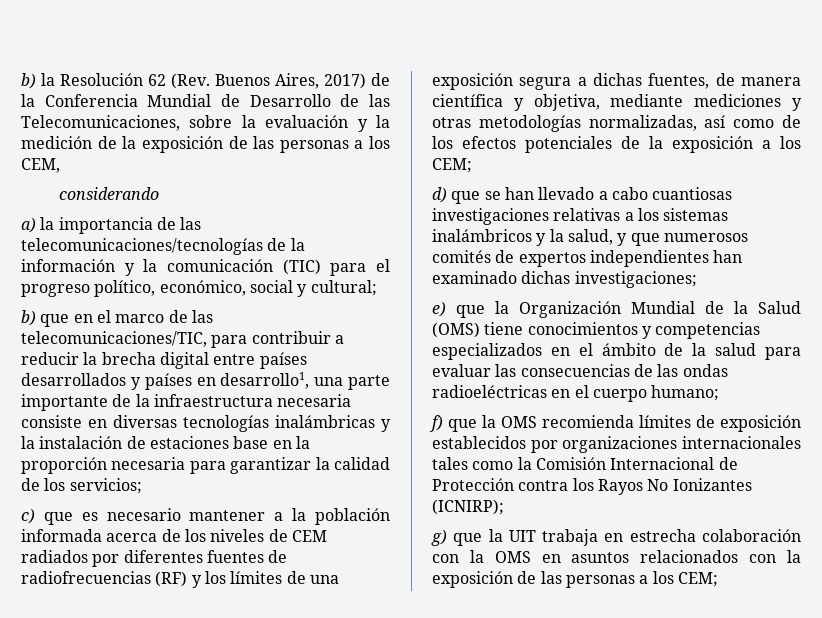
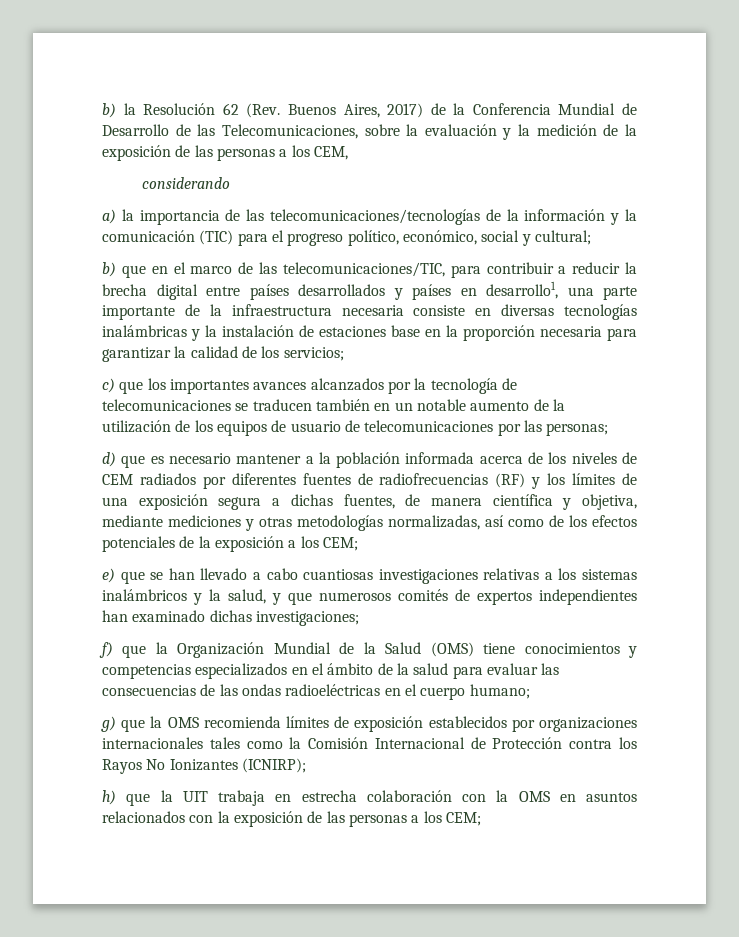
- c) que es necesario mantener a la población informada acerca de los niveles de CEM radiados por diferentes fuentes de radiofrecuencias (RF) y los límites de una exposición segura a dichas fuentes, de manera científica y objetiva, mediante mediciones y otras metodologías normalizadas, así como de los efectos potenciales de la exposición a los CEM;
+ c) que los importantes avances alcanzados por la tecnología de telecomunicaciones se traducen también en un notable aumento de la utilización de los equipos de usuario de telecomunicaciones por las personas;
+ d) que es necesario mantener a la población informada acerca de los niveles de CEM radiados por diferentes fuentes de radiofrecuencias (RF) y los límites de una exposición segura a dichas fuentes, de manera científica y objetiva, mediante mediciones y otras metodologías normalizadas, así como de los efectos potenciales de la exposición a los CEM;
- d) que se han llevado a cabo cuantiosas investigaciones relativas a los sistemas inalámbricos y la salud, y que numerosos comités de expertos independientes han examinado dichas investigaciones;
+ e) que se han llevado a cabo cuantiosas investigaciones relativas a los sistemas inalámbricos y la salud, y que numerosos comités de expertos independientes han examinado dichas investigaciones;
- e) que la Organización Mundial de la Salud (OMS) tiene conocimientos y competencias especializados en el ámbito de la salud para evaluar las consecuencias de las ondas radioeléctricas en el cuerpo humano;
+ f) que la Organización Mundial de la Salud (OMS) tiene conocimientos y competencias especializados en el ámbito de la salud para evaluar las consecuencias de las ondas radioeléctricas en el cuerpo humano;
- f) que la OMS recomienda límites de exposición establecidos por organizaciones internacionales tales como la Comisión Internacional de Protección contra los Rayos No Ionizantes (ICNIRP);
+ g) que la OMS recomienda límites de exposición establecidos por organizaciones internacionales tales como la Comisión Internacional de Protección contra los Rayos No Ionizantes (ICNIRP);
- g) que la UIT trabaja en estrecha colaboración con la OMS en asuntos relacionados con la exposición de las personas a los CEM;
+ h) que la UIT trabaja en estrecha colaboración con la OMS en asuntos relacionados con la exposición de las personas a los CEM;

